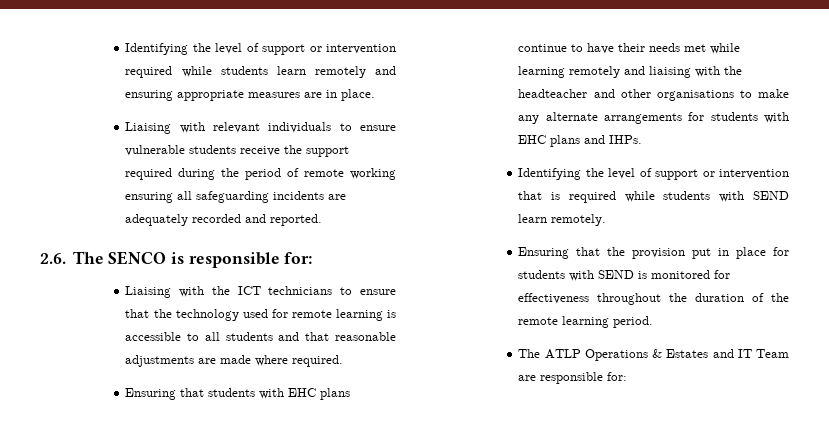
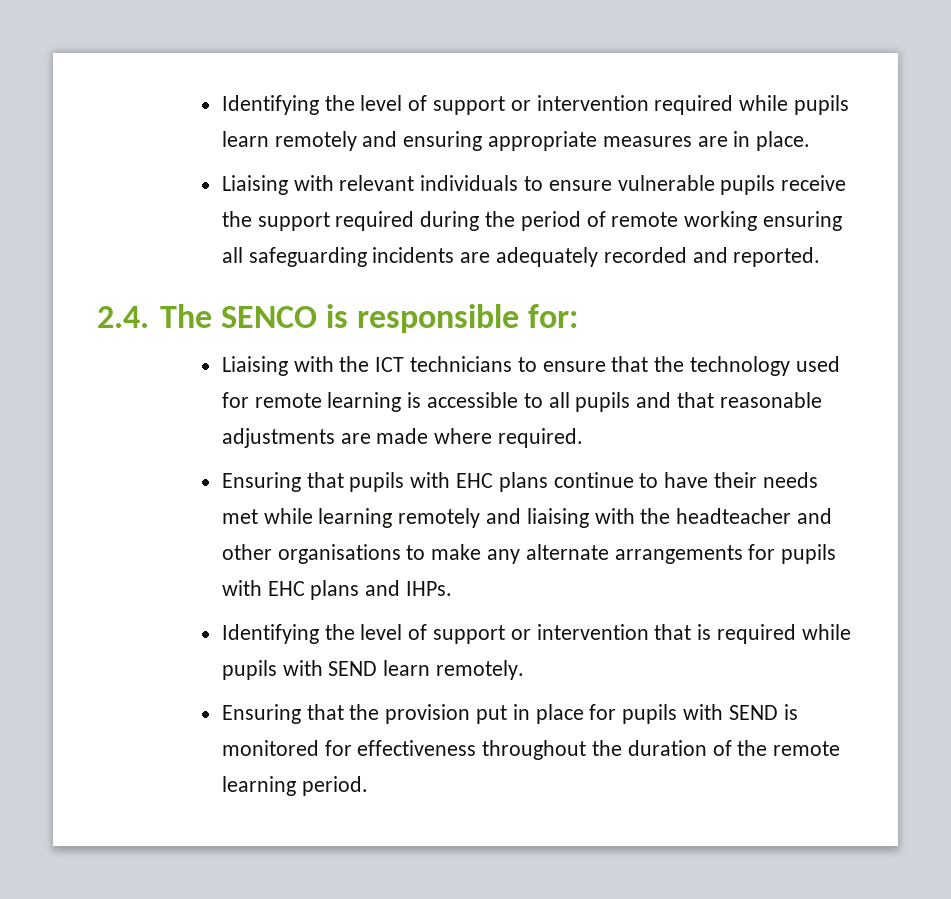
- Identifying the level of support or intervention required while students learn remotely and ensuring appropriate measures are in place.
+ Identifying the level of support or intervention required while pupils learn remotely and ensuring appropriate measures are in place.
- Liaising with relevant individuals to ensure vulnerable students receive the support required during the period of remote working ensuring all safeguarding incidents are adequately recorded and reported.
+ Liaising with relevant individuals to ensure vulnerable pupils receive the support required during the period of remote working ensuring all safeguarding incidents are adequately recorded and reported.
- 2.6. The SENCO is responsible for:
+ 2.4. The SENCO is responsible for:
- Liaising with the ICT technicians to ensure that the technology used for remote learning is accessible to all students and that reasonable adjustments are made where required.
+ Liaising with the ICT technicians to ensure that the technology used for remote learning is accessible to all pupils and that reasonable adjustments are made where required.
- Ensuring that students with EHC plans continue to have their needs met while learning remotely and liaising with the headteacher and other organisations to make any alternate arrangements for students with EHC plans and IHPs.
+ Ensuring that pupils with EHC plans continue to have their needs met while learning remotely and liaising with the headteacher and other organisations to make any alternate arrangements for pupils with EHC plans and IHPs.
- Identifying the level of support or intervention that is required while students with SEND learn remotely.
+ Identifying the level of support or intervention that is required while pupils with SEND learn remotely.
- Ensuring that the provision put in place for students with SEND is monitored for effectiveness throughout the duration of the remote learning period.
+ Ensuring that the provision put in place for pupils with SEND is monitored for effectiveness throughout the duration of the remote learning period.
- The ATLP Operations & Estates and IT Team are responsible for:

